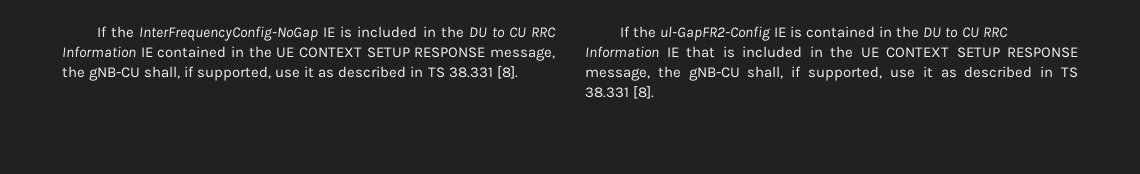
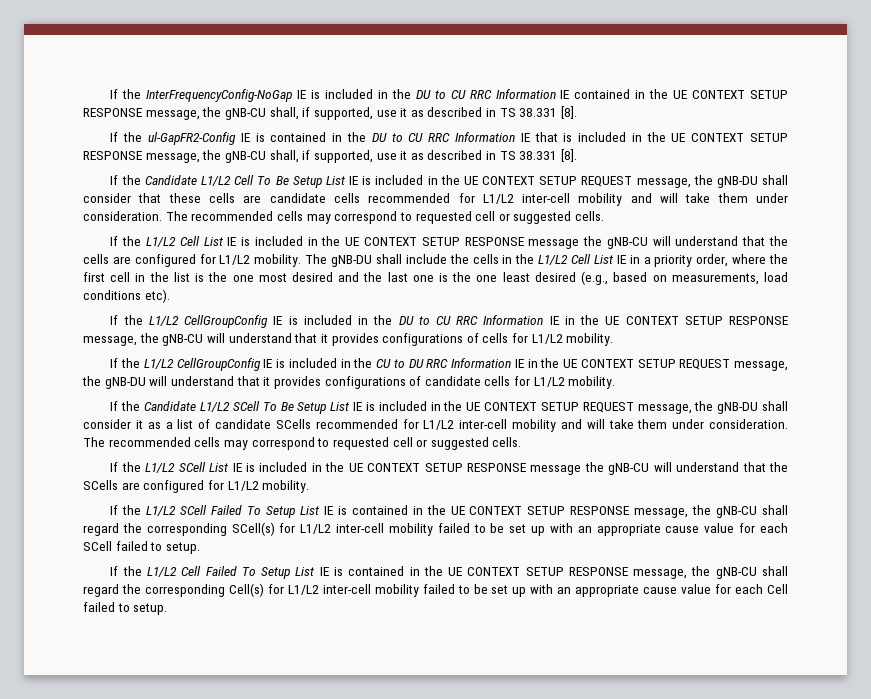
+ If the Candidate L1/L2 Cell To Be Setup List IE is included in the UE CONTEXT SETUP REQUEST message, the gNB-DU shall consider that these cells are candidate cells recommended for L1/L2 inter-cell mobility and will take them under consideration. The recommended cells may correspond to requested cell or suggested cells.
+ If the L1/L2 Cell List IE is included in the UE CONTEXT SETUP RESPONSE message the gNB-CU will understand that the cells are configured for L1/L2 mobility. The gNB-DU shall include the cells in the L1/L2 Cell List IE in a priority order, where the first cell in the list is the one most desired and the last one is the one least desired (e.g., based on measurements, load conditions etc).
+ If the L1/L2 CellGroupConfig IE is included in the DU to CU RRC Information IE in the UE CONTEXT SETUP RESPONSE message, the gNB-CU will understand that it provides configurations of cells for L1/L2 mobility.
+ If the L1/L2 CellGroupConfig IE is included in the CU to DU RRC Information IE in the UE CONTEXT SETUP REQUEST message, the gNB-DU will understand that it provides configurations of candidate cells for L1/L2 mobility.
+ If the Candidate L1/L2 SCell To Be Setup List IE is included in the UE CONTEXT SETUP REQUEST message, the gNB-DU shall consider it as a list of candidate SCells recommended for L1/L2 inter-cell mobility and will take them under consideration. The recommended cells may correspond to requested cell or suggested cells.
+ If the L1/L2 SCell List IE is included in the UE CONTEXT SETUP RESPONSE message the gNB-CU will understand that the SCells are configured for L1/L2 mobility.
+ If the L1/L2 SCell Failed To Setup List IE is contained in the UE CONTEXT SETUP RESPONSE message, the gNB-CU shall regard the corresponding SCell(s) for L1/L2 inter-cell mobility failed to be set up with an appropriate cause value for each SCell failed to setup.
+ If the L1/L2 Cell Failed To Setup List IE is contained in the UE CONTEXT SETUP RESPONSE message, the gNB-CU shall regard the corresponding Cell(s) for L1/L2 inter-cell mobility failed to be set up with an appropriate cause value for each Cell failed to setup.

